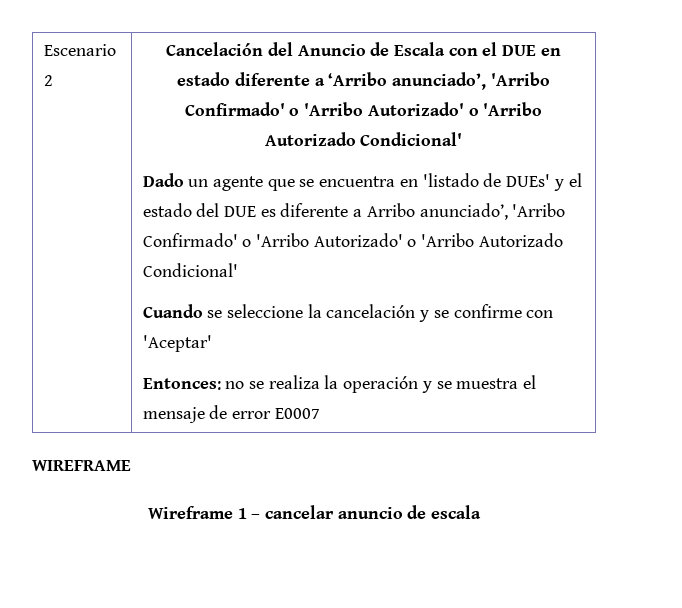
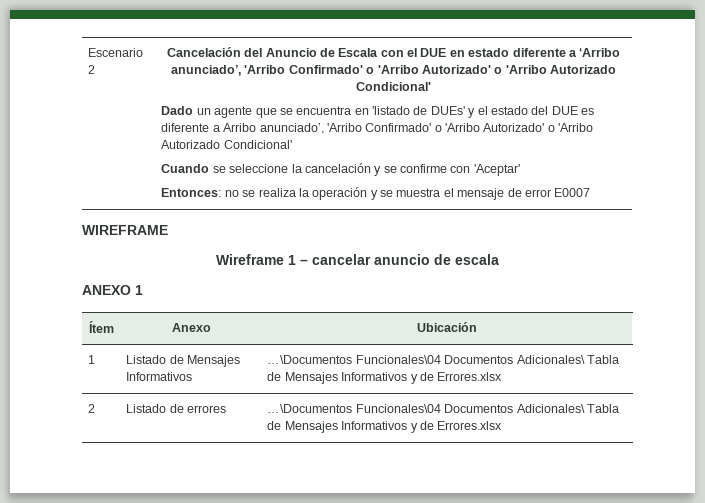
+ ANEXO 1
+ Ítem | Anexo | Ubicación
+ 1 | Listado de Mensajes Informativos | …\Documentos Funcionales\04 Documentos Adicionales\ Tabla de Mensajes Informativos y de Errores.xlsx
+ 2 | Listado de errores | …\Documentos Funcionales\04 Documentos Adicionales\ Tabla de Mensajes Informativos y de Errores.xlsx

